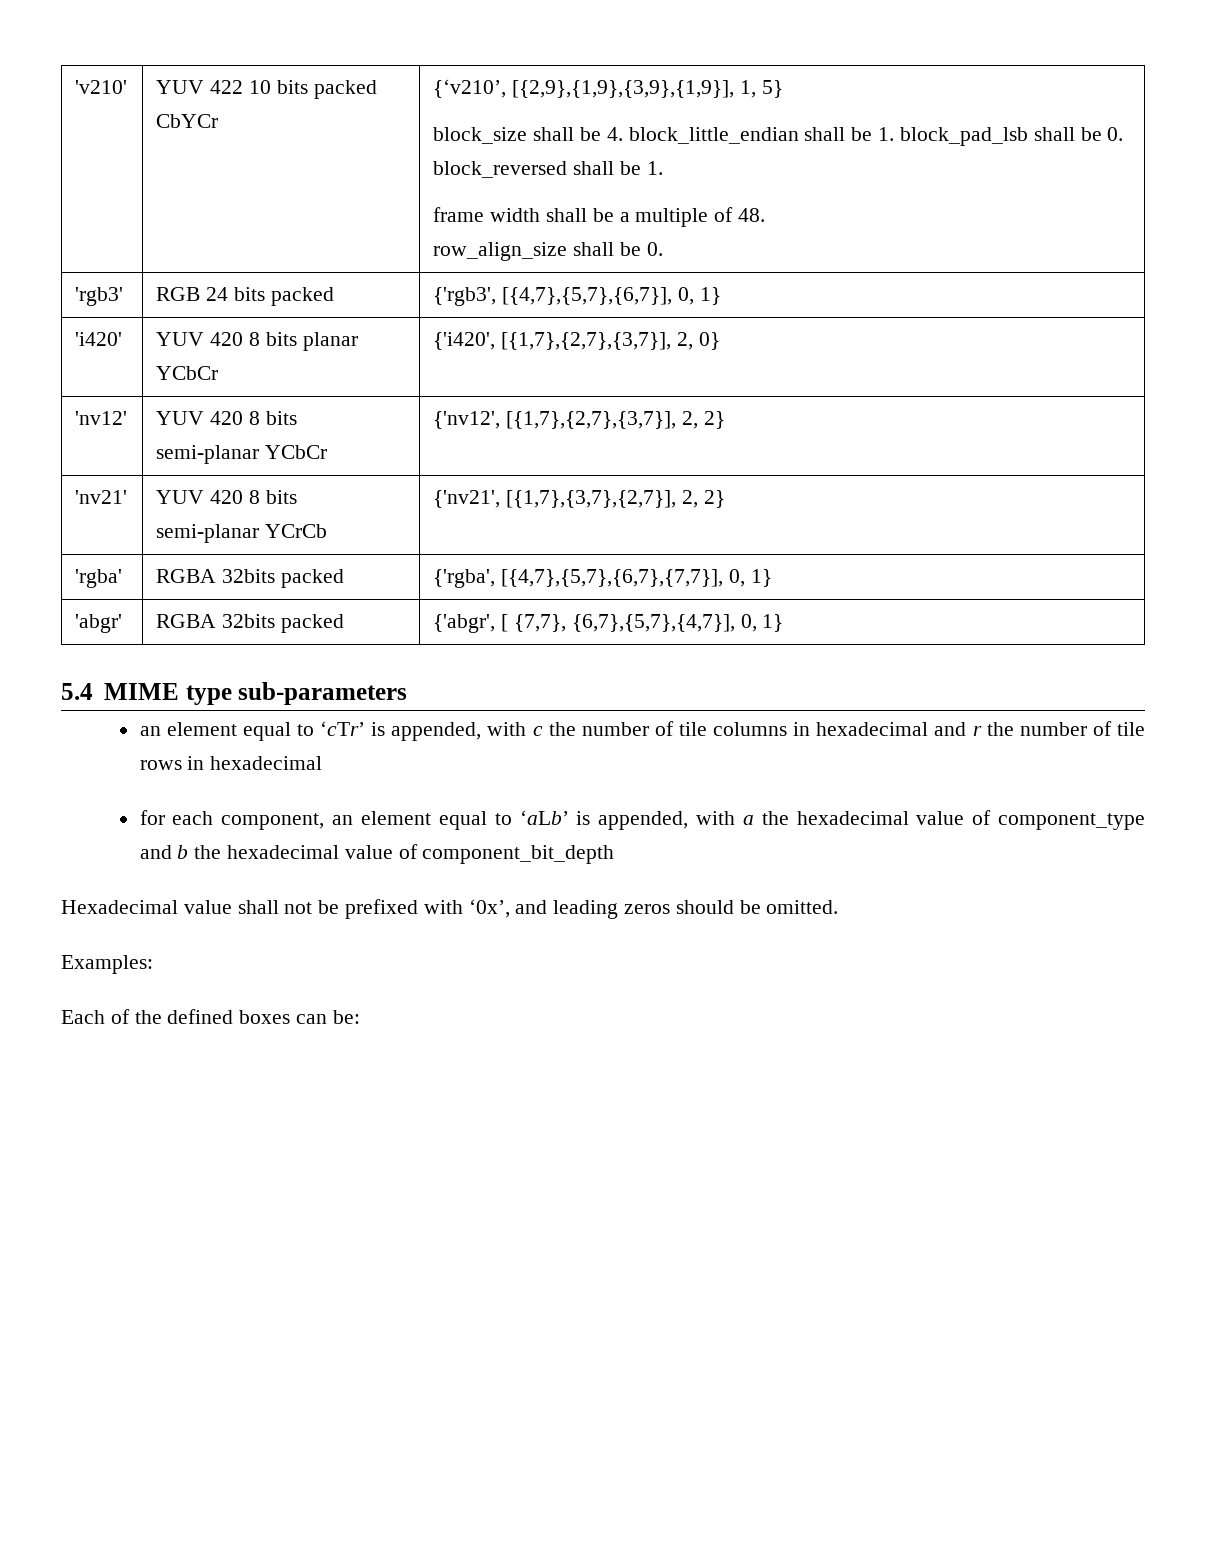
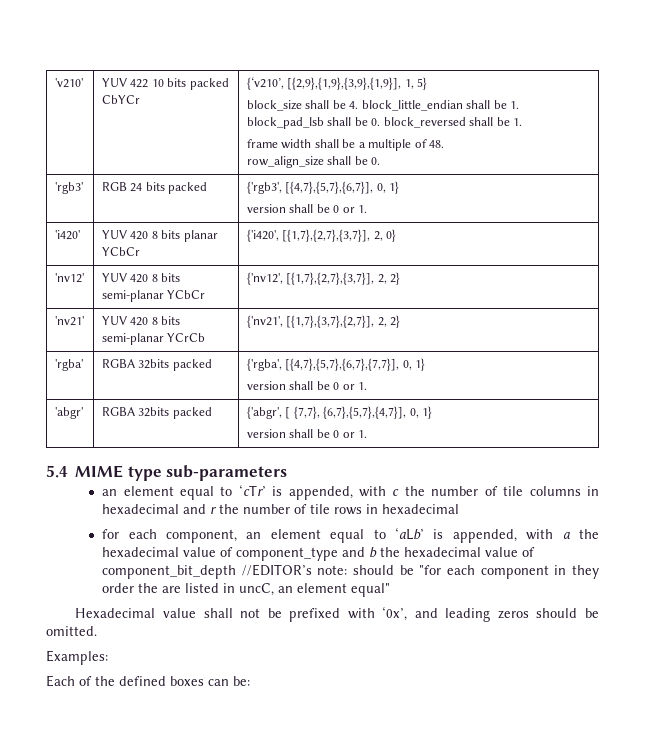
  'rgb3' | RGB 24 bits packed | {'rgb3', [{4,7},{5,7},{6,7}], 0, 1}
+ version shall be 0 or 1.
  'rgba' | RGBA 32bits packed | {'rgba', [{4,7},{5,7},{6,7},{7,7}], 0, 1}
+ version shall be 0 or 1.
  'abgr' | RGBA 32bits packed | {'abgr', [ {7,7}, {6,7},{5,7},{4,7}], 0, 1}
+ version shall be 0 or 1.
- for each component, an element equal to ‘aLb’ is appended, with a the hexadecimal value of component_type and b the hexadecimal value of component_bit_depth
+ for each component, an element equal to ‘aLb’ is appended, with a the hexadecimal value of component_type and b the hexadecimal value of component_bit_depth //EDITOR’s note: should be "for each component in they order the are listed in uncC, an element equal"

